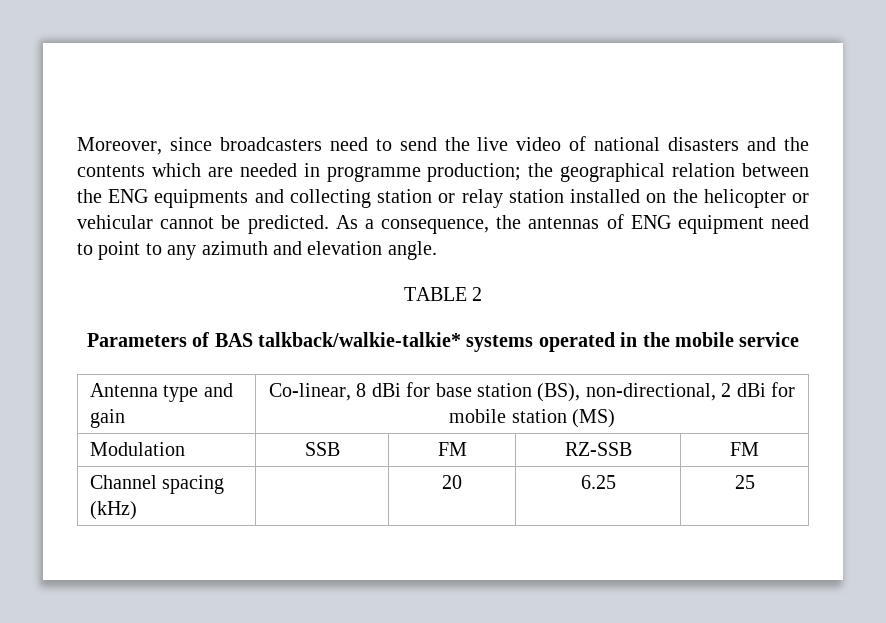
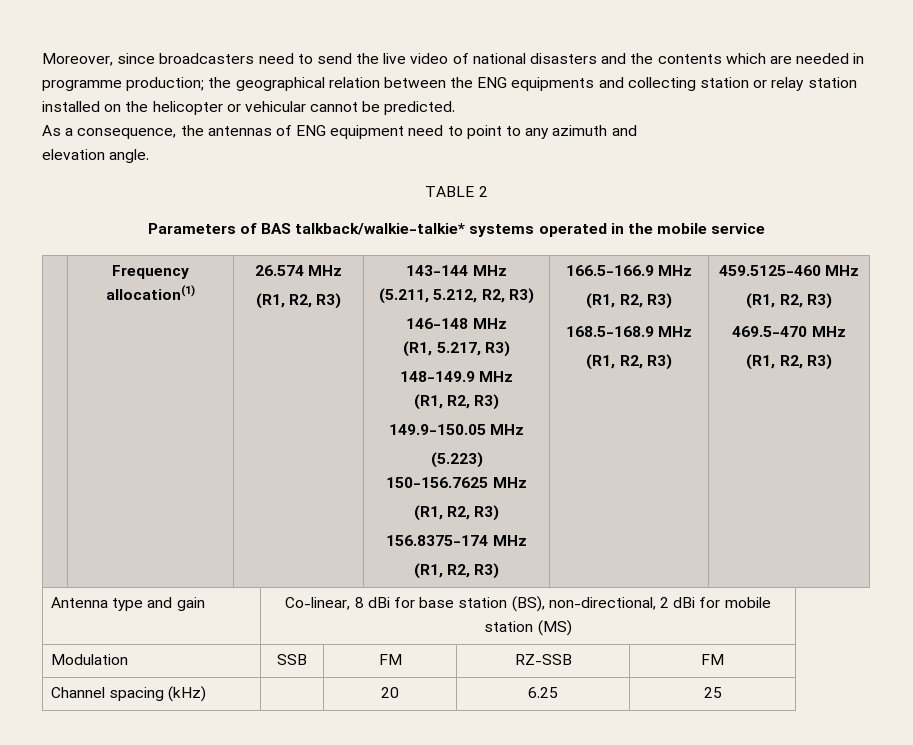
- Moreover, since broadcasters need to send the live video of national disasters and the contents which are needed in programme production; the geographical relation between the ENG equipments and collecting station or relay station installed on the helicopter or vehicular cannot be predicted. As a consequence, the antennas of ENG equipment need to point to any azimuth and elevation angle.
+ Moreover, since broadcasters need to send the live video of national disasters and the contents which are needed in programme production; the geographical relation between the ENG equipments and collecting station or relay station installed on the helicopter or vehicular cannot be predicted.
+ As a consequence, the antennas of ENG equipment need to point to any azimuth and
+ elevation angle.
+ Frequency allocation(1) | 26.574 MHz
+ (R1, R2, R3) | 143-144 MHz
+ (5.211, 5.212, R2, R3)
+ 146-148 MHz
+ (R1, 5.217, R3)
+ 148-149.9 MHz
+ (R1, R2, R3)
+ 149.9-150.05 MHz
+ (5.223)
+ 150-156.7625 MHz
+ (R1, R2, R3)
+ 156.8375-174 MHz
+ (R1, R2, R3) | 166.5-166.9 MHz
+ (R1, R2, R3)
+ 168.5-168.9 MHz
+ (R1, R2, R3) | 459.5125-460 MHz
+ (R1, R2, R3)
+ 469.5-470 MHz
+ (R1, R2, R3)

